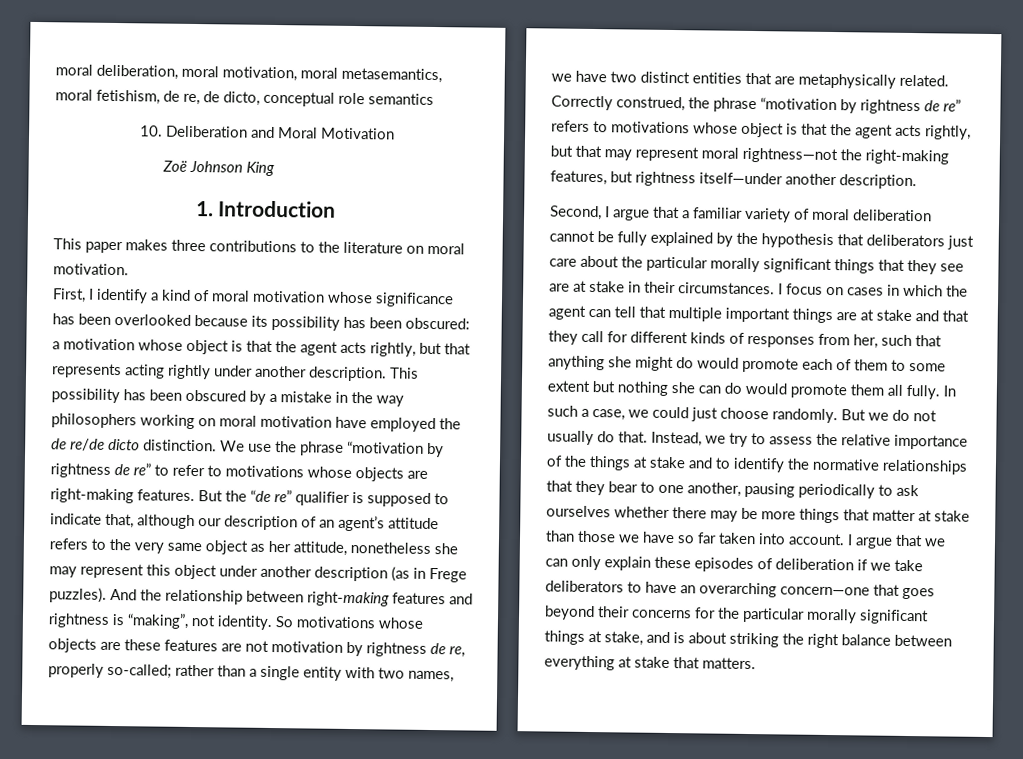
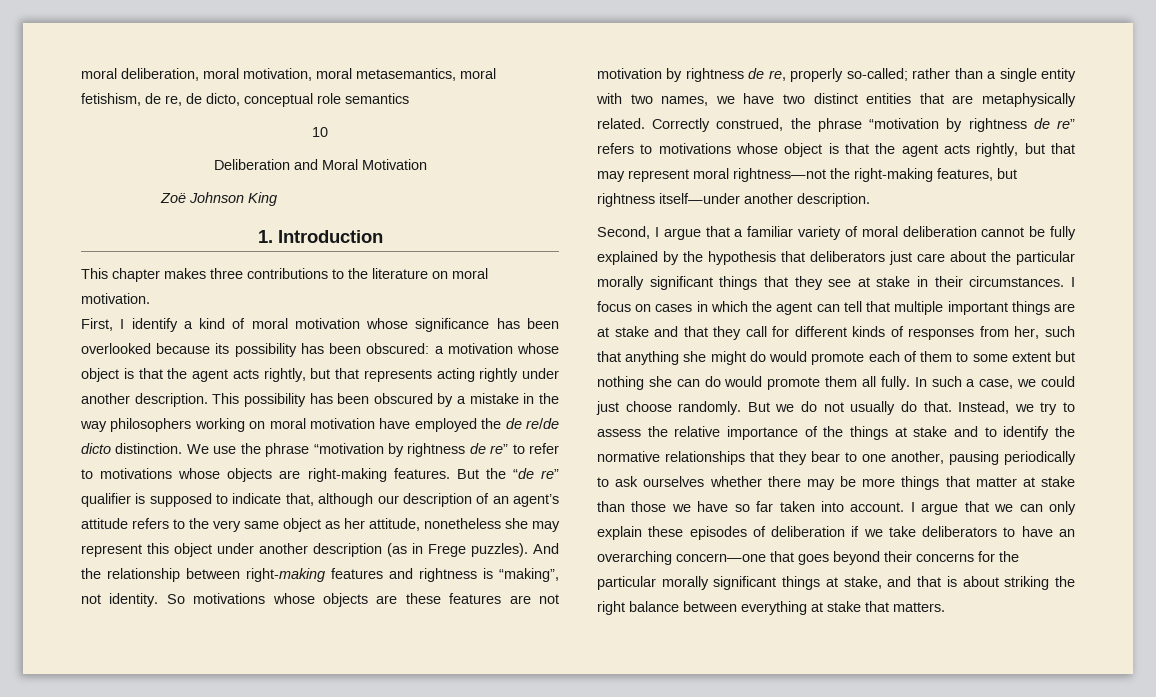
- 10. Deliberation and Moral Motivation
+ 10
+ Deliberation and Moral Motivation
- This paper makes three contributions to the literature on moral motivation.
+ This chapter makes three contributions to the literature on moral motivation.
- Second, I argue that a familiar variety of moral deliberation cannot be fully explained by the hypothesis that deliberators just care about the particular morally significant things that they see are at stake in their circumstances.
+ Second, I argue that a familiar variety of moral deliberation cannot be fully explained by the hypothesis that deliberators just care about the particular morally significant things that they see at stake in their circumstances.
- I argue that we can only explain these episodes of deliberation if we take deliberators to have an overarching concern—one that goes beyond their concerns for the particular morally significant things at stake, and is about striking the right balance between everything at stake that matters.
+ I argue that we can only explain these episodes of deliberation if we take deliberators to have an overarching concern—one that goes beyond their concerns for the particular morally significant things at stake, and that is about striking the right balance between everything at stake that matters.

